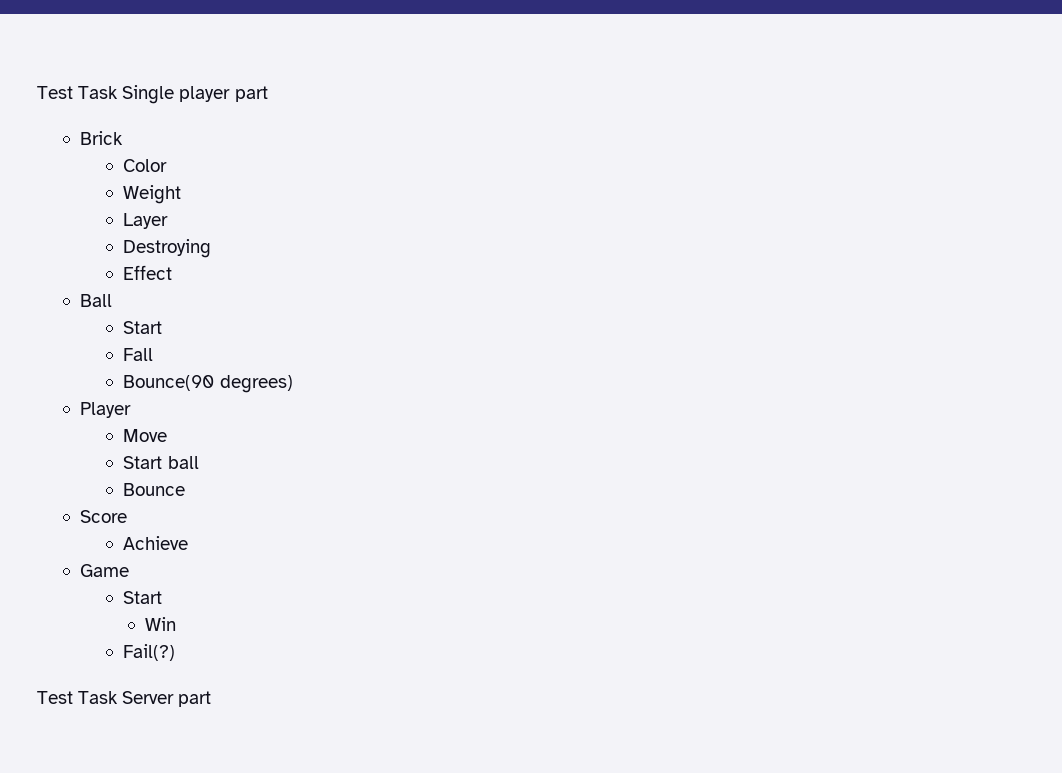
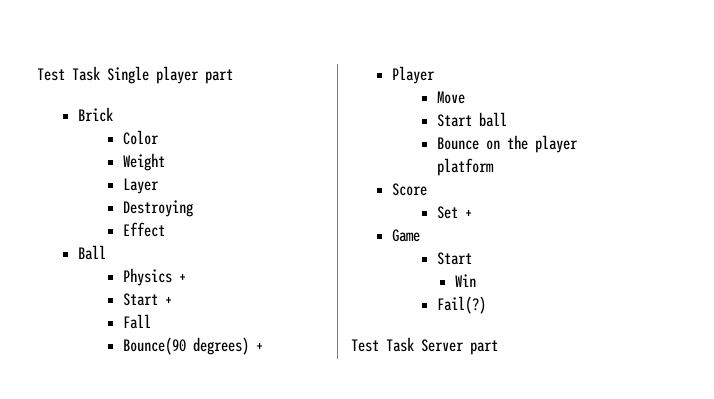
  Ball
- Start
+ Physics +
+ Start +
- Bounce(90 degrees)
+ Bounce(90 degrees) +
- Bounce
+ Bounce on the player platform
- Achieve
+ Set +

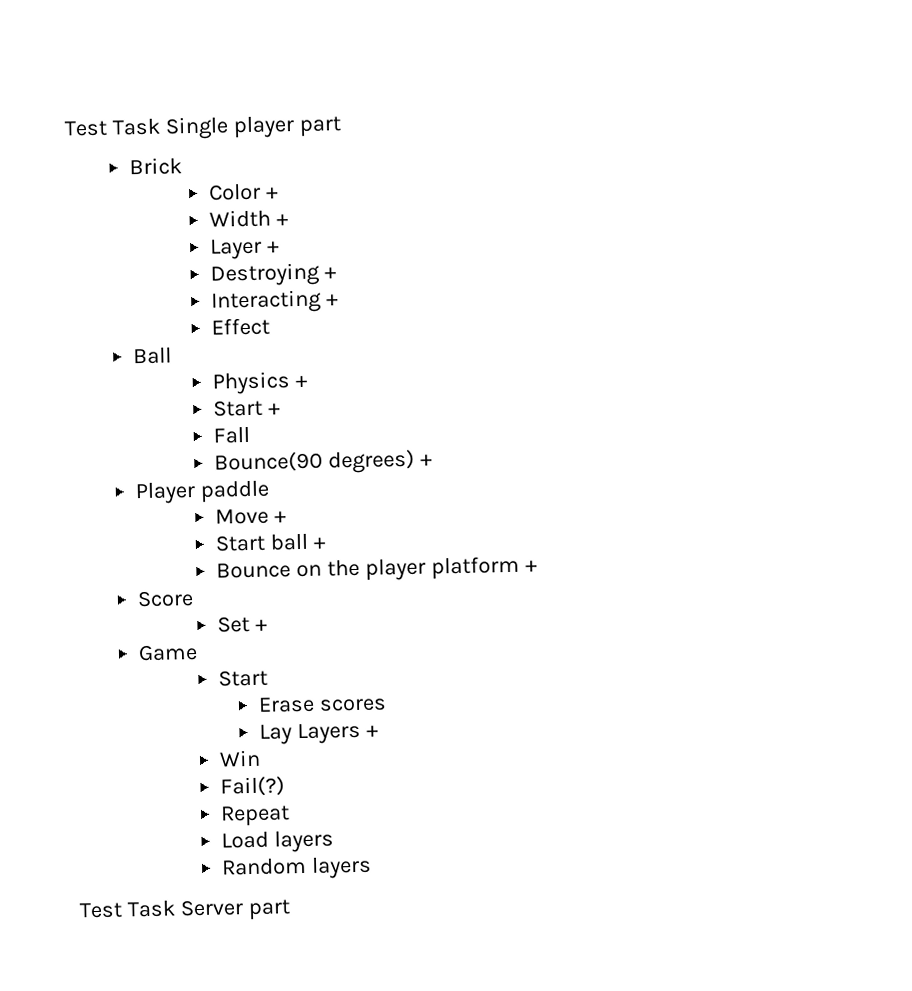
- Color
- Weight
+ Color +
+ Width +
- Layer
+ Layer +
- Destroying
+ Destroying +
+ Interacting +
- Player
+ Player paddle
- Move
+ Move +
- Start ball
+ Start ball +
- Bounce on the player platform
+ Bounce on the player platform +
+ Erase scores
+ Lay Layers +
  Win
  Fail(?)
+ Repeat
+ Load layers
+ Random layers

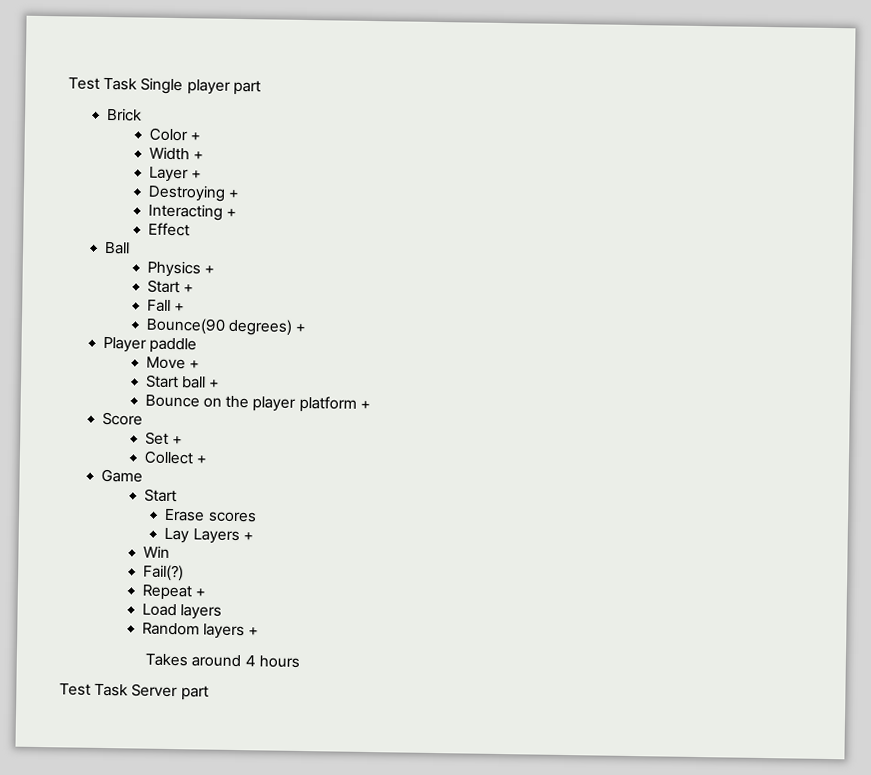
- Fall
+ Fall +
+ Collect +
- Repeat
+ Repeat +
- Random layers
+ Random layers +
+ Takes around 4 hours

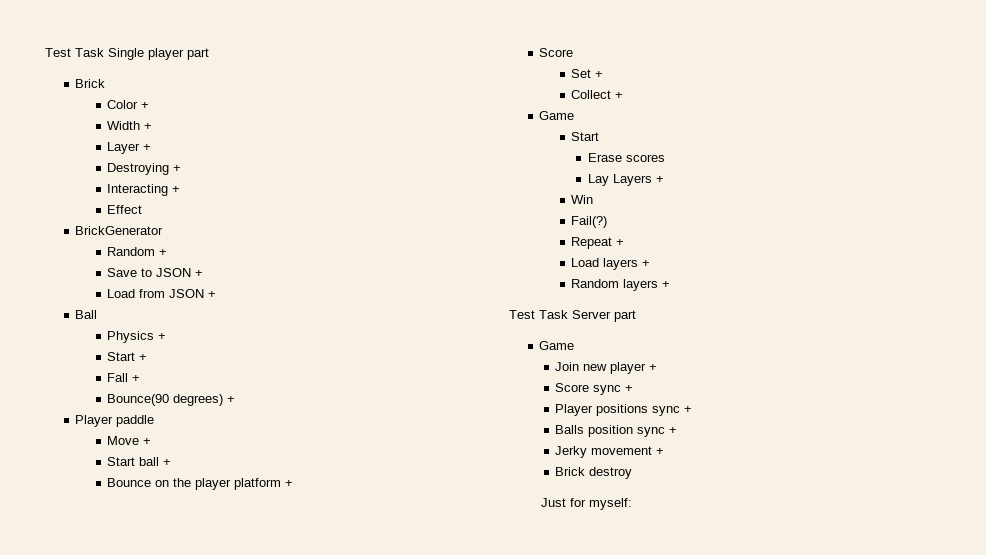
+ BrickGenerator
+ Random +
+ Save to JSON +
+ Load from JSON +
- Load layers
+ Load layers +
- Takes around 4 hours
  Test Task Server part
+ Game
+ Join new player +
+ Score sync +
+ Player positions sync +
+ Balls position sync +
+ Jerky movement +
+ Brick destroy
+ Just for myself:

